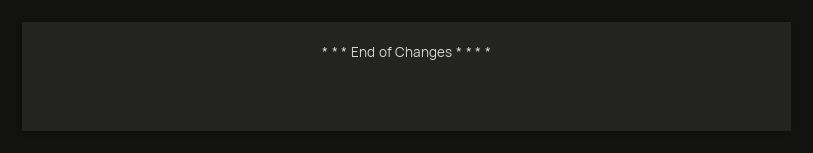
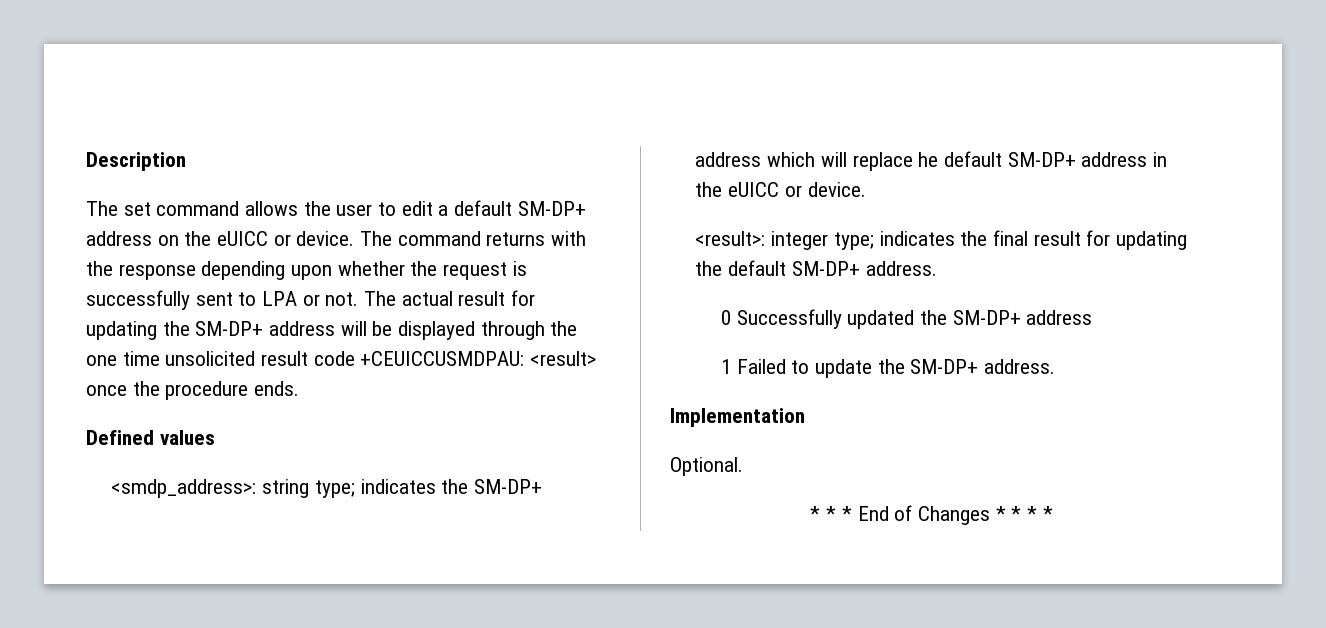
+ Description
+ The set command allows the user to edit a default SM-DP+ address on the eUICC or device. The command returns with the response depending upon whether the request is successfully sent to LPA or not. The actual result for updating the SM-DP+ address will be displayed through the one time unsolicited result code +CEUICCUSMDPAU: <result> once the procedure ends.
+ Defined values
+ <smdp_address>: string type; indicates the SM-DP+ address which will replace he default SM-DP+ address in the eUICC or device.
+ <result>: integer type; indicates the final result for updating the default SM-DP+ address.
+ 0 Successfully updated the SM-DP+ address
+ 1 Failed to update the SM-DP+ address.
+ Implementation
+ Optional.

